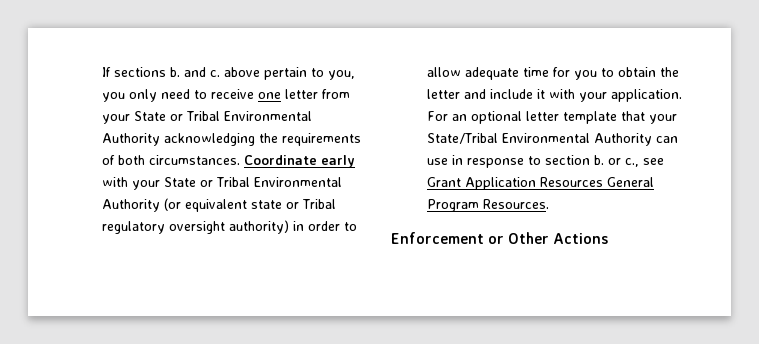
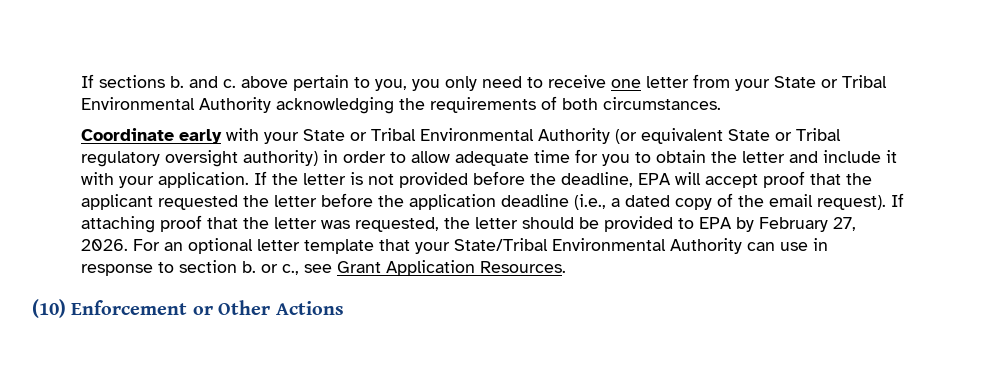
- If sections b. and c. above pertain to you, you only need to receive one letter from your State or Tribal Environmental Authority acknowledging the requirements of both circumstances. Coordinate early with your State or Tribal Environmental Authority (or equivalent state or Tribal regulatory oversight authority) in order to allow adequate time for you to obtain the letter and include it with your application.
+ If sections b. and c. above pertain to you, you only need to receive one letter from your State or Tribal Environmental Authority acknowledging the requirements of both circumstances.
+ Coordinate early with your State or Tribal Environmental Authority (or equivalent State or Tribal regulatory oversight authority) in order to allow adequate time for you to obtain the letter and include it with your application.
+ If the letter is not provided before the deadline, EPA will accept proof that the applicant requested the letter before the application deadline (i.e., a dated copy of the email request). If attaching proof that the letter was requested, the letter should be provided to EPA by February 27, 2026.
- For an optional letter template that your State/Tribal Environmental Authority can use in response to section b. or c., see Grant Application Resources General Program Resources.
+ For an optional letter template that your State/Tribal Environmental Authority can use in response to section b. or c., see Grant Application Resources.
- Enforcement or Other Actions
+ (10) Enforcement or Other Actions

